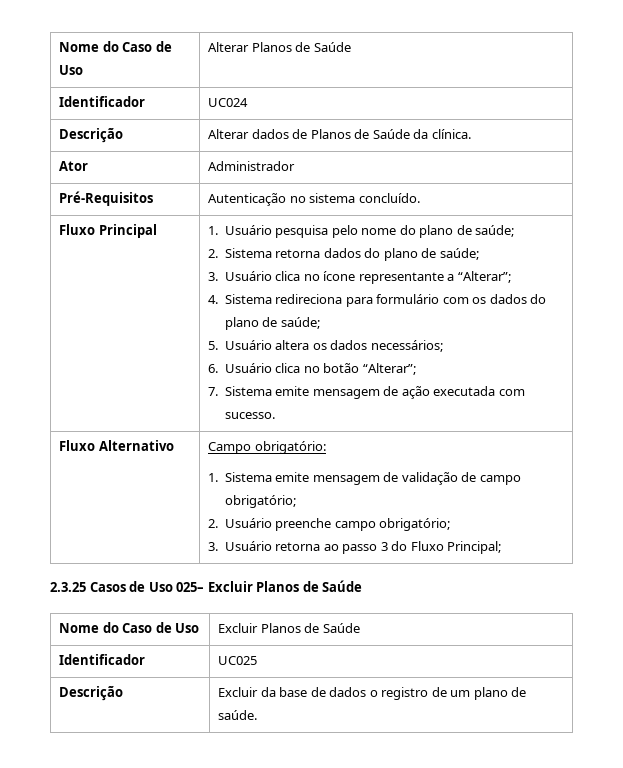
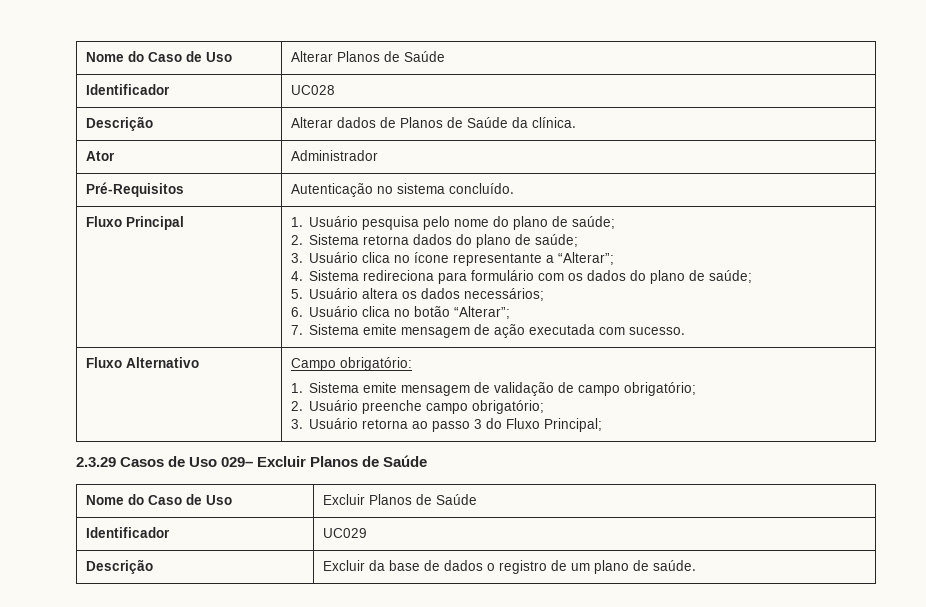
- Identificador | UC024
+ Identificador | UC028
- 2.3.25 Casos de Uso 025– Excluir Planos de Saúde
+ 2.3.29 Casos de Uso 029– Excluir Planos de Saúde
- Identificador | UC025
+ Identificador | UC029

